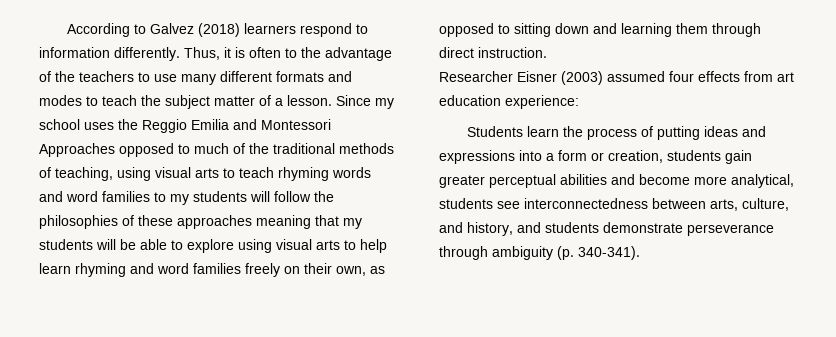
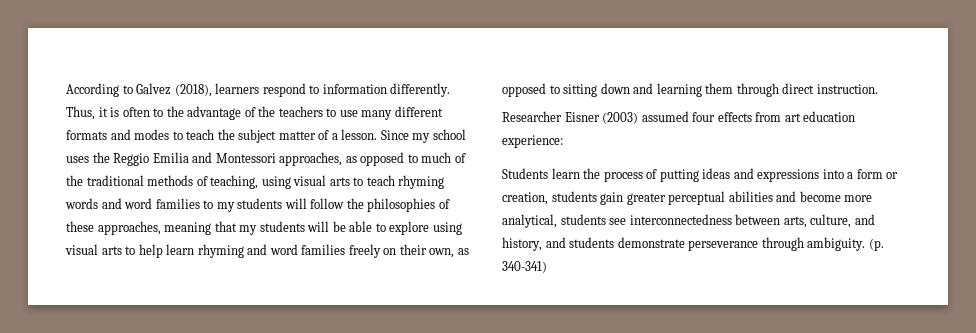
- According to Galvez (2018) learners respond to information differently.
+ According to Galvez (2018), learners respond to information differently.
- Since my school uses the Reggio Emilia and Montessori Approaches opposed to much of the traditional methods of teaching, using visual arts to teach rhyming words and word families to my students will follow the philosophies of these approaches meaning that my students will be able to explore using visual arts to help learn rhyming and word families freely on their own, as opposed to sitting down and learning them through direct instruction.
+ Since my school uses the Reggio Emilia and Montessori approaches, as opposed to much of the traditional methods of teaching, using visual arts to teach rhyming words and word families to my students will follow the philosophies of these approaches, meaning that my students will be able to explore using visual arts to help learn rhyming and word families freely on their own, as opposed to sitting down and learning them through direct instruction.
- Students learn the process of putting ideas and expressions into a form or creation, students gain greater perceptual abilities and become more analytical, students see interconnectedness between arts, culture, and history, and students demonstrate perseverance through ambiguity (p. 340-341).
+ Students learn the process of putting ideas and expressions into a form or creation, students gain greater perceptual abilities and become more analytical, students see interconnectedness between arts, culture, and history, and students demonstrate perseverance through ambiguity. (p. 340-341)

